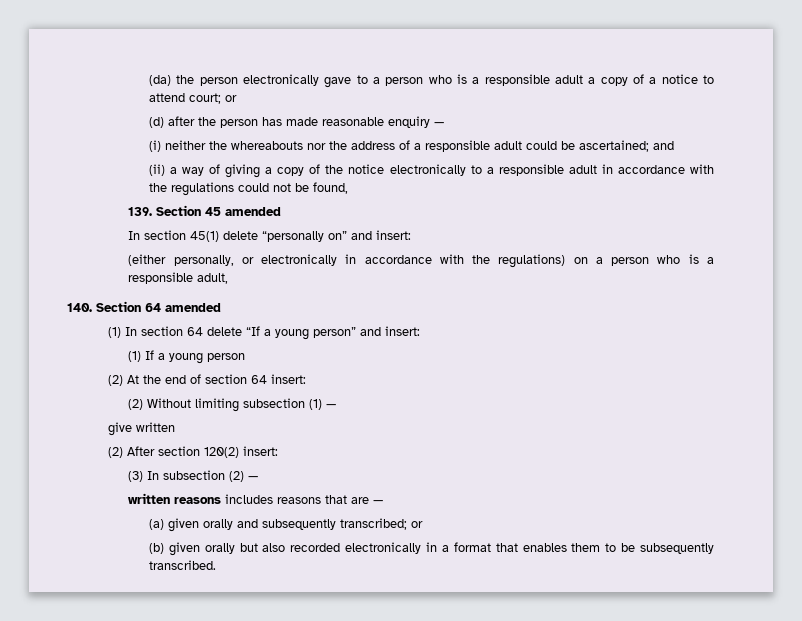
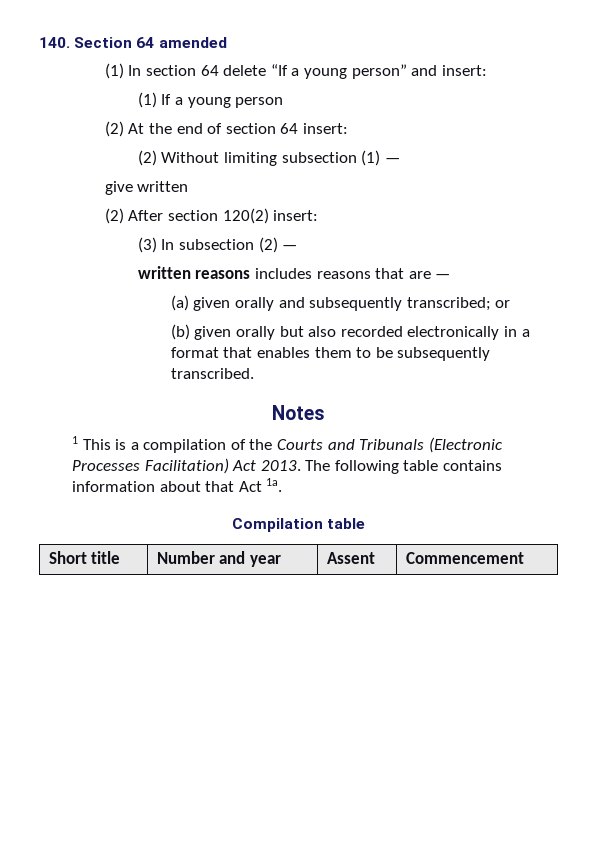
- (da) the person electronically gave to a person who is a responsible adult a copy of a notice to attend court; or
- (d) after the person has made reasonable enquiry —
- (i) neither the whereabouts nor the address of a responsible adult could be ascertained; and
- (ii) a way of giving a copy of the notice electronically to a responsible adult in accordance with the regulations could not be found,
- 139. Section 45 amended
- In section 45(1) delete “personally on” and insert:
- (either personally, or electronically in accordance with the regulations) on a person who is a responsible adult,
+ Notes
+ 1 This is a compilation of the Courts and Tribunals (Electronic Processes Facilitation) Act 2013. The following table contains information about that Act 1a.
+ Compilation table
+ Short title | Number and year | Assent | Commencement

